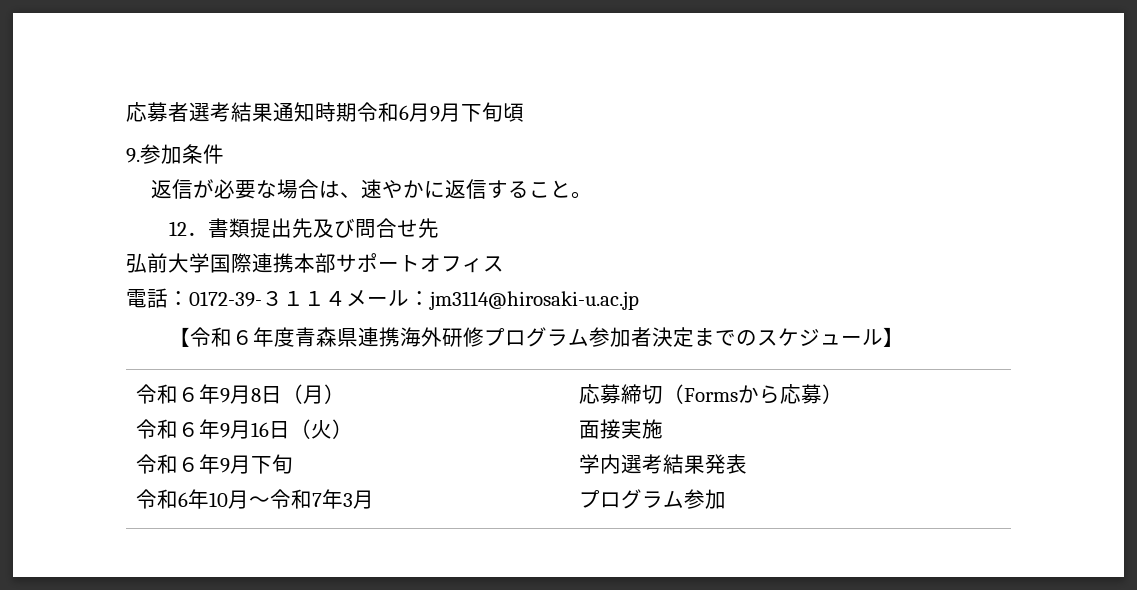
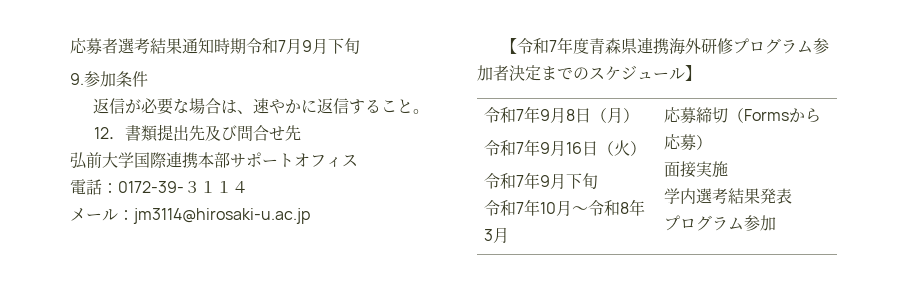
- 応募者選考結果通知時期令和6月9月下旬頃
+ 応募者選考結果通知時期令和7月9月下旬
- 電話：0172-39-３１１４メール：jm3114@hirosaki-u.ac.jp
+ 電話：0172-39-３１１４
+ メール：jm3114@hirosaki-u.ac.jp
- 【令和６年度青森県連携海外研修プログラム参加者決定までのスケジュール】
+ 【令和7年度青森県連携海外研修プログラム参加者決定までのスケジュール】
- 令和６年9月8日（月）
+ 令和7年9月8日（月）
- 令和６年9月16日（火）
+ 令和7年9月16日（火）
- 令和６年9月下旬
+ 令和7年9月下旬
- 令和6年10月～令和7年3月
+ 令和7年10月～令和8年3月

